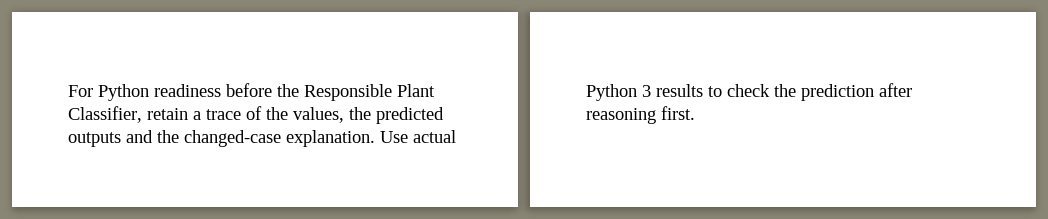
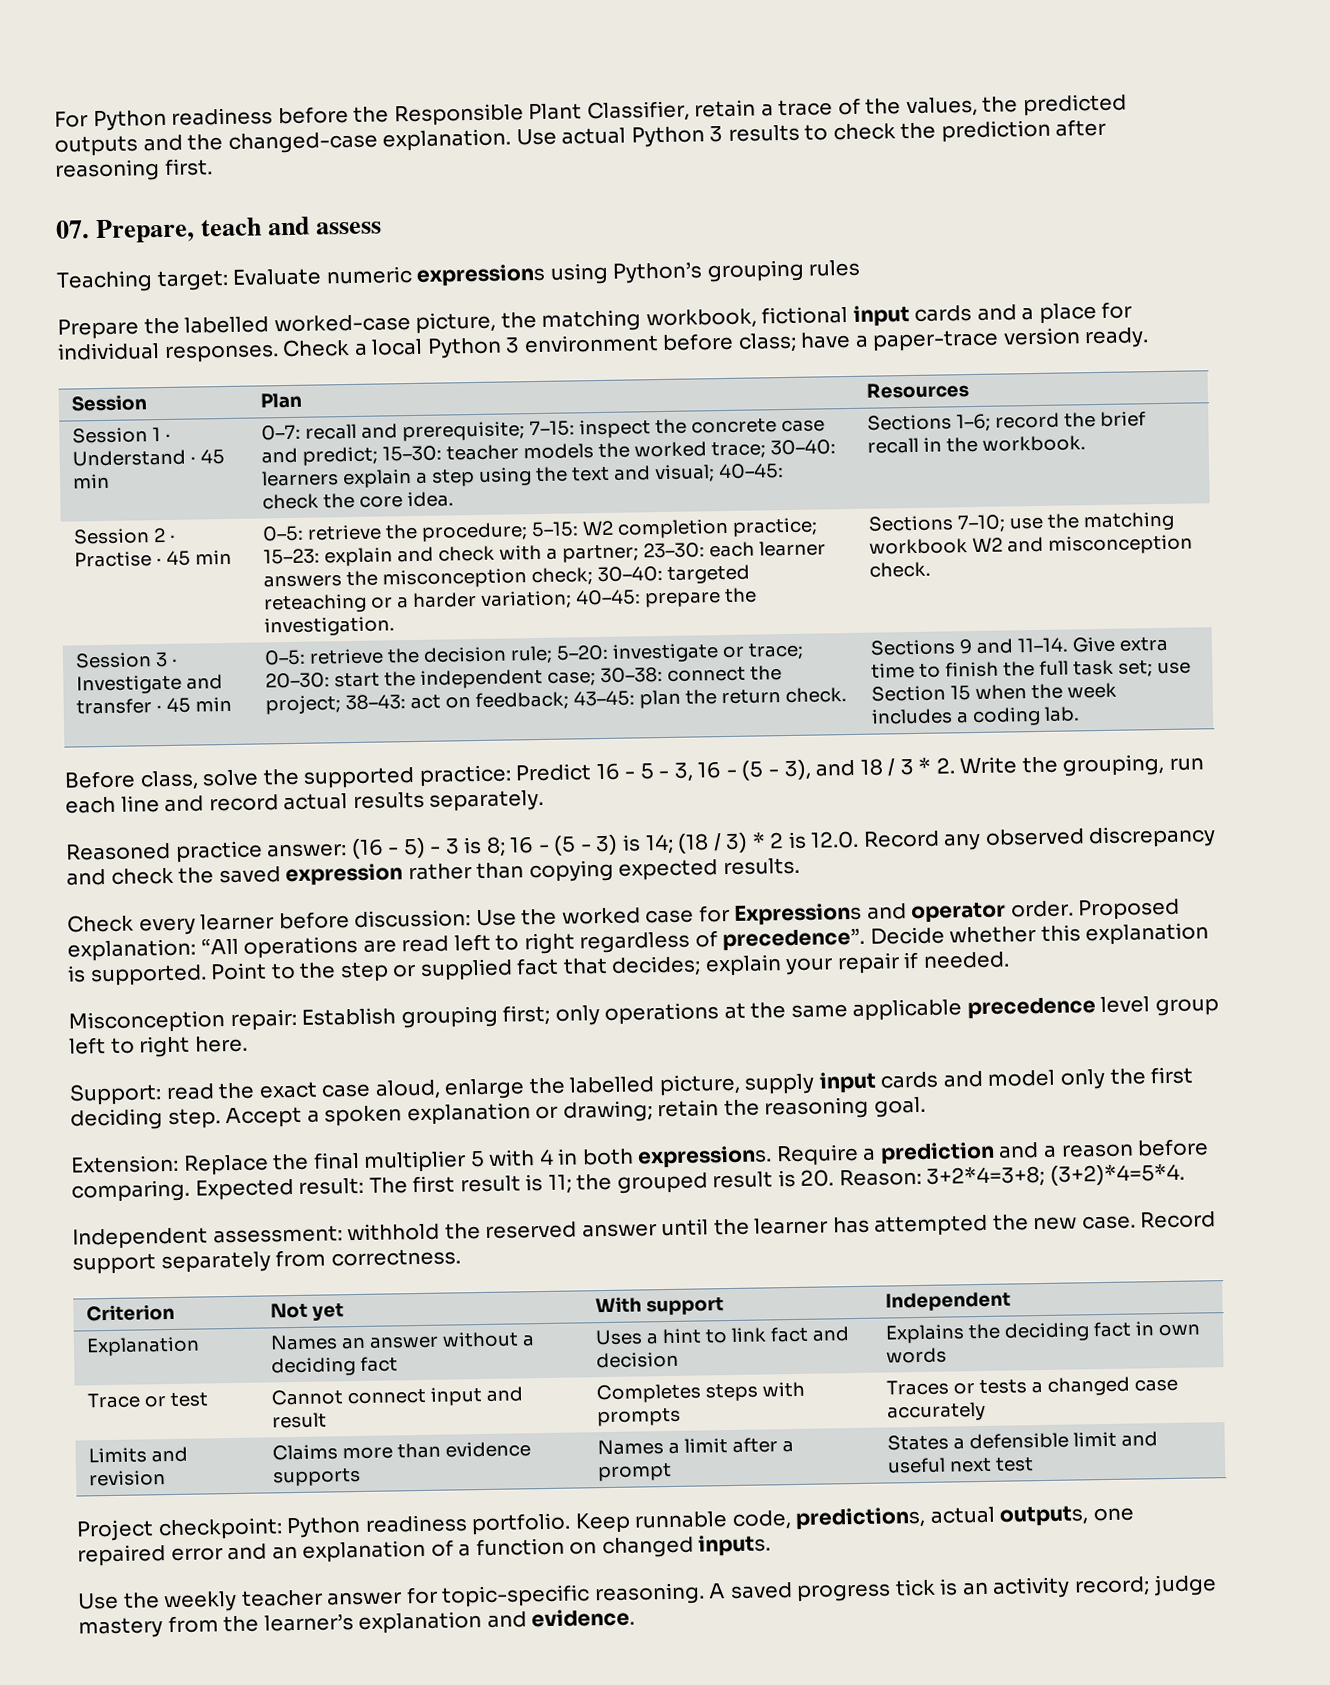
+ 07. Prepare, teach and assess
+ Teaching target: Evaluate numeric expressions using Python’s grouping rules
+ Prepare the labelled worked-case picture, the matching workbook, fictional input cards and a place for individual responses. Check a local Python 3 environment before class; have a paper-trace version ready.
+ Session | Plan | Resources
+ Session 1 · Understand · 45 min | 0–7: recall and prerequisite; 7–15: inspect the concrete case and predict; 15–30: teacher models the worked trace; 30–40: learners explain a step using the text and visual; 40–45: check the core idea. | Sections 1–6; record the brief recall in the workbook.
+ Session 2 · Practise · 45 min | 0–5: retrieve the procedure; 5–15: W2 completion practice; 15–23: explain and check with a partner; 23–30: each learner answers the misconception check; 30–40: targeted reteaching or a harder variation; 40–45: prepare the investigation. | Sections 7–10; use the matching workbook W2 and misconception check.
+ Session 3 · Investigate and transfer · 45 min | 0–5: retrieve the decision rule; 5–20: investigate or trace; 20–30: start the independent case; 30–38: connect the project; 38–43: act on feedback; 43–45: plan the return check. | Sections 9 and 11–14. Give extra time to finish the full task set; use Section 15 when the week includes a coding lab.
+ Before class, solve the supported practice: Predict 16 - 5 - 3, 16 - (5 - 3), and 18 / 3 * 2. Write the grouping, run each line and record actual results separately.
+ Reasoned practice answer: (16 - 5) - 3 is 8; 16 - (5 - 3) is 14; (18 / 3) * 2 is 12.0. Record any observed discrepancy and check the saved expression rather than copying expected results.
+ Check every learner before discussion: Use the worked case for Expressions and operator order. Proposed explanation: “All operations are read left to right regardless of precedence”. Decide whether this explanation is supported. Point to the step or supplied fact that decides; explain your repair if needed.
+ Misconception repair: Establish grouping first; only operations at the same applicable precedence level group left to right here.
+ Support: read the exact case aloud, enlarge the labelled picture, supply input cards and model only the first deciding step. Accept a spoken explanation or drawing; retain the reasoning goal.
+ Extension: Replace the final multiplier 5 with 4 in both expressions. Require a prediction and a reason before comparing. Expected result: The first result is 11; the grouped result is 20. Reason: 3+2*4=3+8; (3+2)*4=5*4.
+ Independent assessment: withhold the reserved answer until the learner has attempted the new case. Record support separately from correctness.
+ Criterion | Not yet | With support | Independent
+ Explanation | Names an answer without a deciding fact | Uses a hint to link fact and decision | Explains the deciding fact in own words
+ Trace or test | Cannot connect input and result | Completes steps with prompts | Traces or tests a changed case accurately
+ Limits and revision | Claims more than evidence supports | Names a limit after a prompt | States a defensible limit and useful next test
+ Project checkpoint: Python readiness portfolio. Keep runnable code, predictions, actual outputs, one repaired error and an explanation of a function on changed inputs.
+ Use the weekly teacher answer for topic-specific reasoning. A saved progress tick is an activity record; judge mastery from the learner’s explanation and evidence.

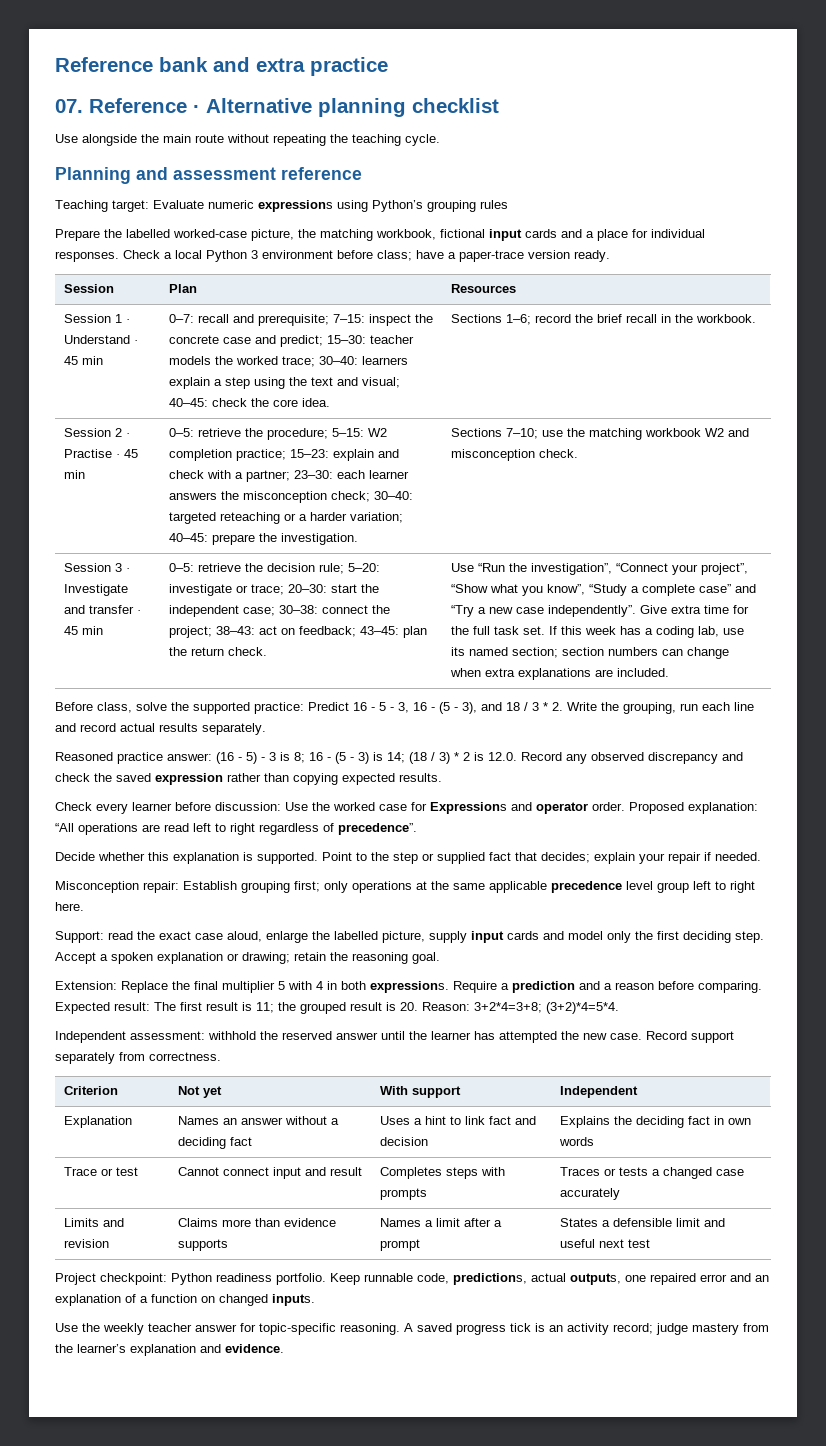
- For Python readiness before the Responsible Plant Classifier, retain a trace of the values, the predicted outputs and the changed-case explanation. Use actual Python 3 results to check the prediction after reasoning first.
- 07. Prepare, teach and assess
+ Reference bank and extra practice
+ 07. Reference · Alternative planning checklist
+ Use alongside the main route without repeating the teaching cycle.
+ Planning and assessment reference
- Sections 9 and 11–14.
+ Use “Run the investigation”, “Connect your project”, “Show what you know”, “Study a complete case” and “Try a new case independently”.
- Give extra time to finish the full task set; use Section 15 when the week includes a coding lab.
+ Give extra time for the full task set. If this week has a coding lab, use its named section; section numbers can change when extra explanations are included.
- Proposed explanation: “All operations are read left to right regardless of precedence”. Decide whether this explanation is supported.
+ Proposed explanation: “All operations are read left to right regardless of precedence”.
+ Decide whether this explanation is supported.

